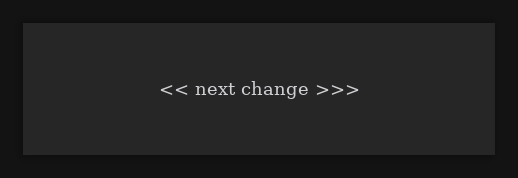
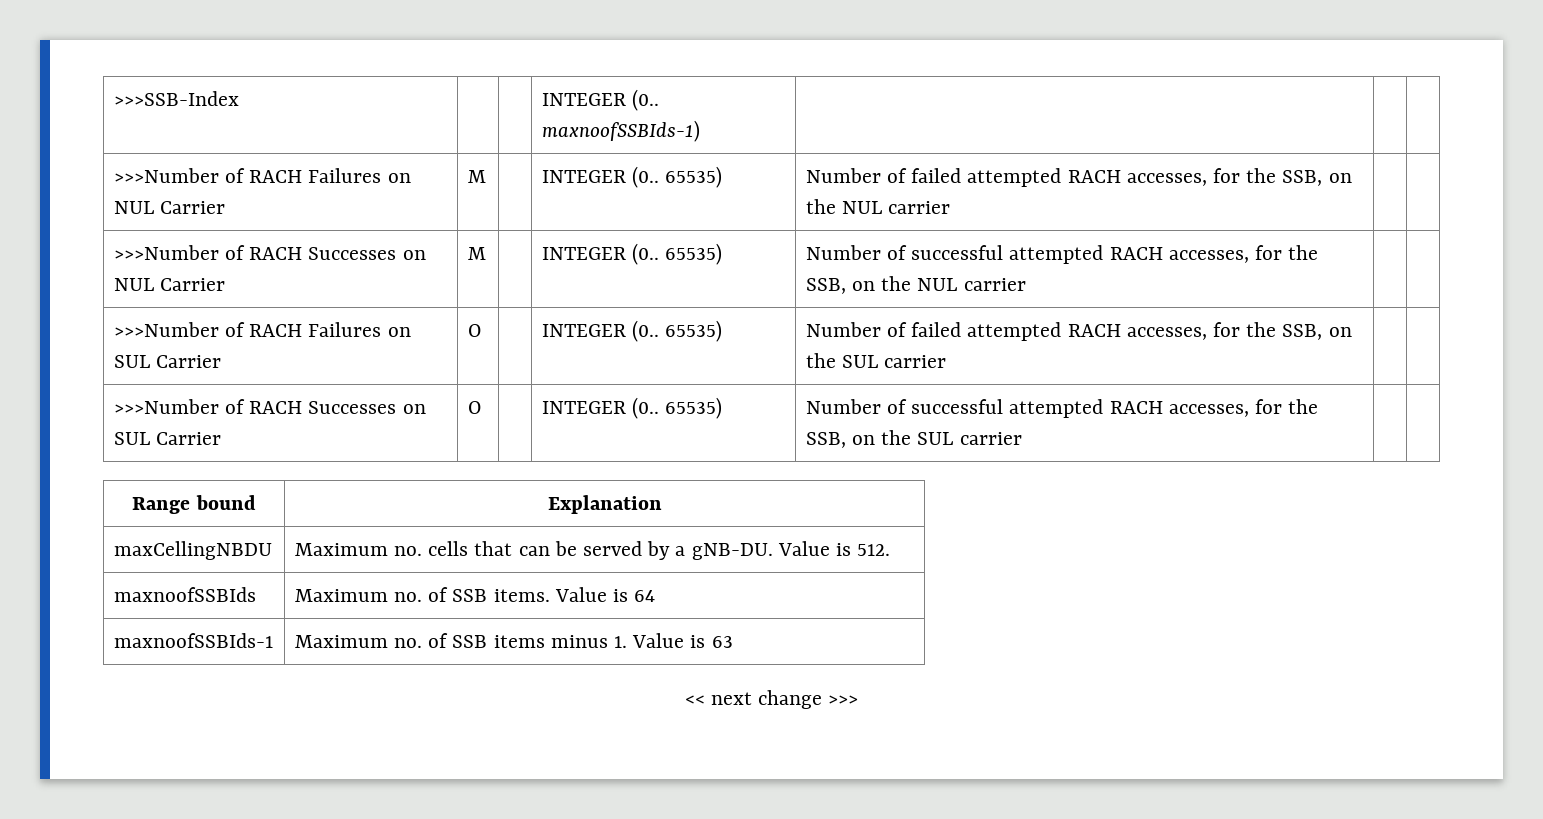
+ >>>SSB-Index | | | INTEGER (0.. maxnoofSSBIds-1) | | |
+ >>>Number of RACH Failures on NUL Carrier | M | | INTEGER (0.. 65535) | Number of failed attempted RACH accesses, for the SSB, on the NUL carrier | |
+ >>>Number of RACH Successes on NUL Carrier | M | | INTEGER (0.. 65535) | Number of successful attempted RACH accesses, for the SSB, on the NUL carrier | |
+ >>>Number of RACH Failures on SUL Carrier | O | | INTEGER (0.. 65535) | Number of failed attempted RACH accesses, for the SSB, on the SUL carrier | |
+ >>>Number of RACH Successes on SUL Carrier | O | | INTEGER (0.. 65535) | Number of successful attempted RACH accesses, for the SSB, on the SUL carrier | |
+ Range bound | Explanation
+ maxCellingNBDU | Maximum no. cells that can be served by a gNB-DU. Value is 512.
+ maxnoofSSBIds | Maximum no. of SSB items. Value is 64
+ maxnoofSSBIds-1 | Maximum no. of SSB items minus 1. Value is 63

